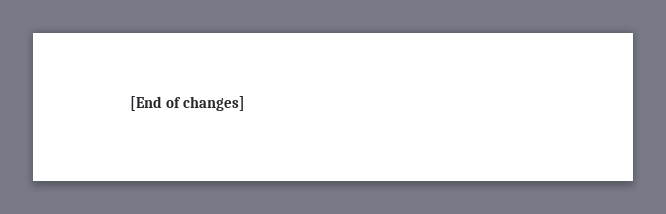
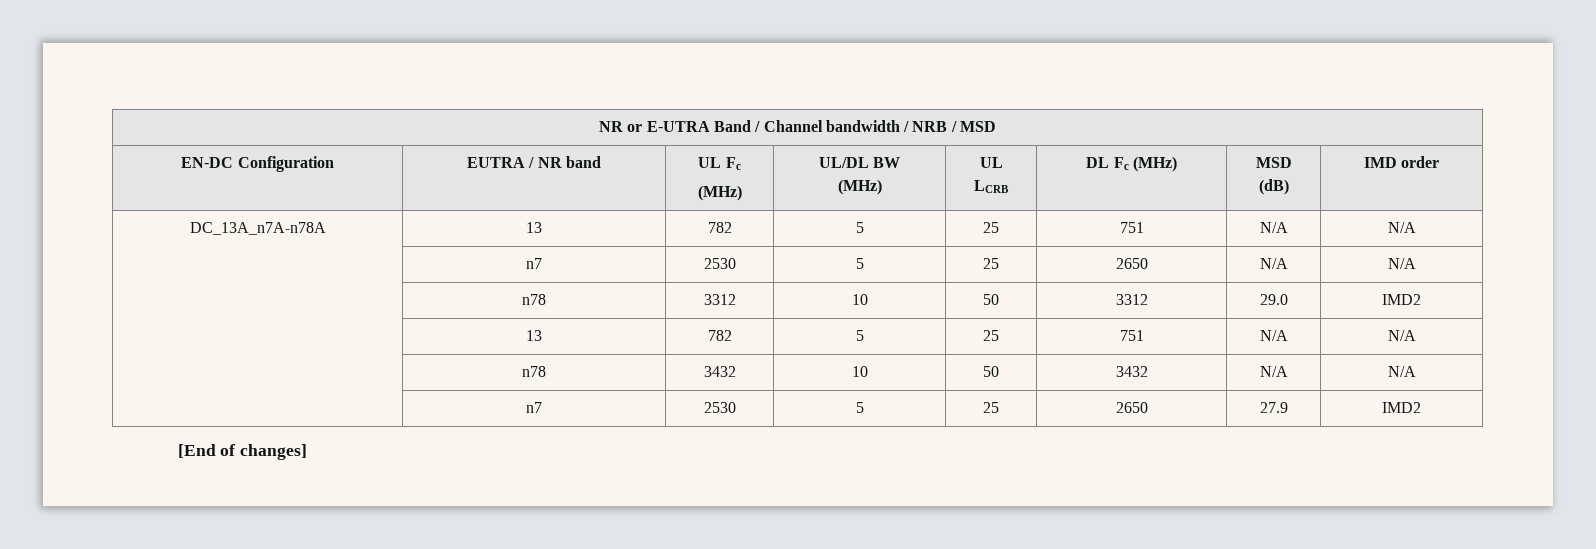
+ NR or E-UTRA Band / Channel bandwidth / NRB / MSD
+ EN-DC Configuration | EUTRA / NR band | UL Fc
+ (MHz) | UL/DL BW
+ (MHz) | UL
+ LCRB | DL Fc (MHz) | MSD
+ (dB) | IMD order
+ DC_13A_n7A-n78A | 13 | 782 | 5 | 25 | 751 | N/A | N/A
+ | n7 | 2530 | 5 | 25 | 2650 | N/A | N/A
+ | n78 | 3312 | 10 | 50 | 3312 | 29.0 | IMD2
+ | 13 | 782 | 5 | 25 | 751 | N/A | N/A
+ | n78 | 3432 | 10 | 50 | 3432 | N/A | N/A
+ | n7 | 2530 | 5 | 25 | 2650 | 27.9 | IMD2

